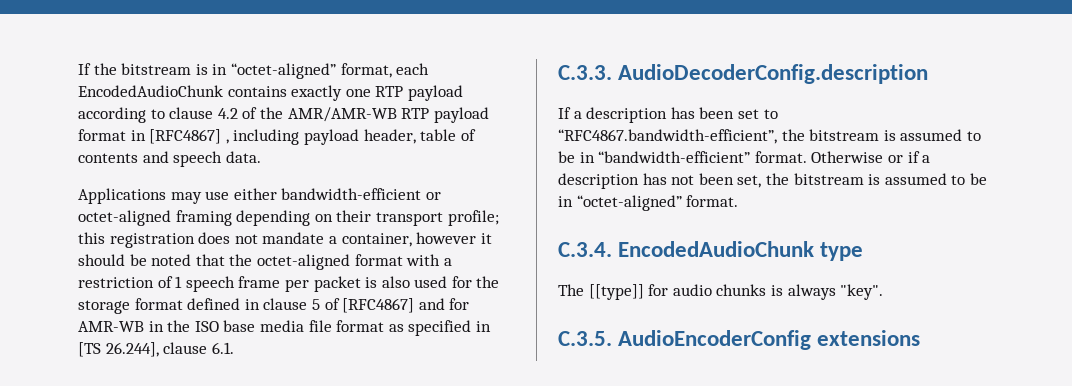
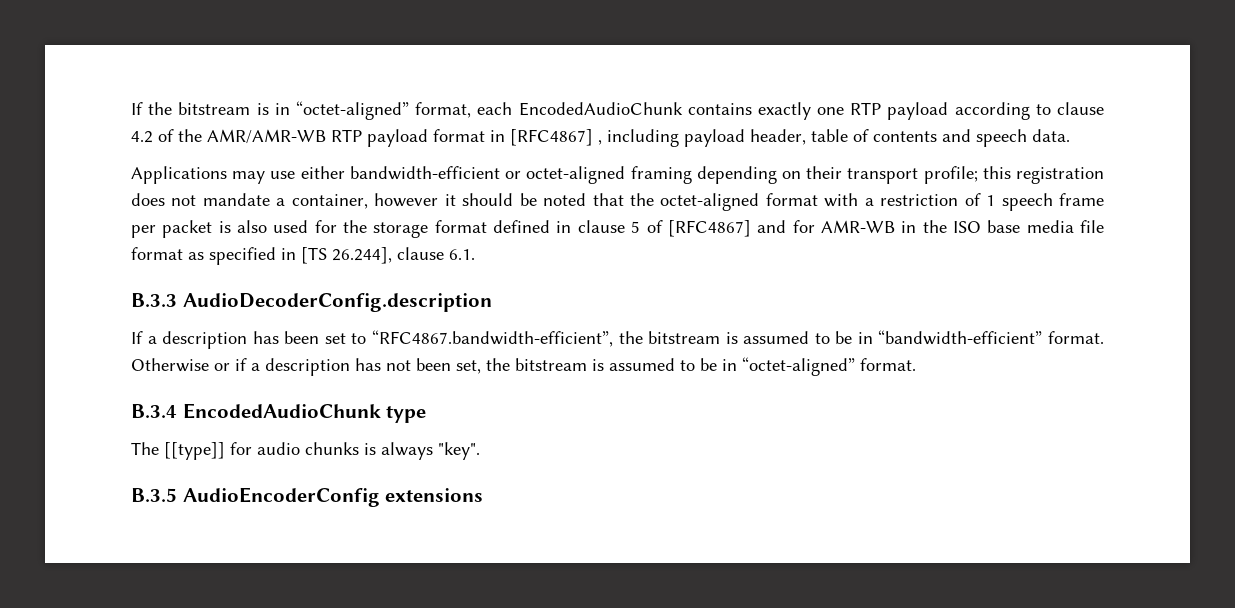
- C.3.3. AudioDecoderConfig.description
+ B.3.3 AudioDecoderConfig.description
- C.3.4. EncodedAudioChunk type
+ B.3.4 EncodedAudioChunk type
- C.3.5. AudioEncoderConfig extensions
+ B.3.5 AudioEncoderConfig extensions

